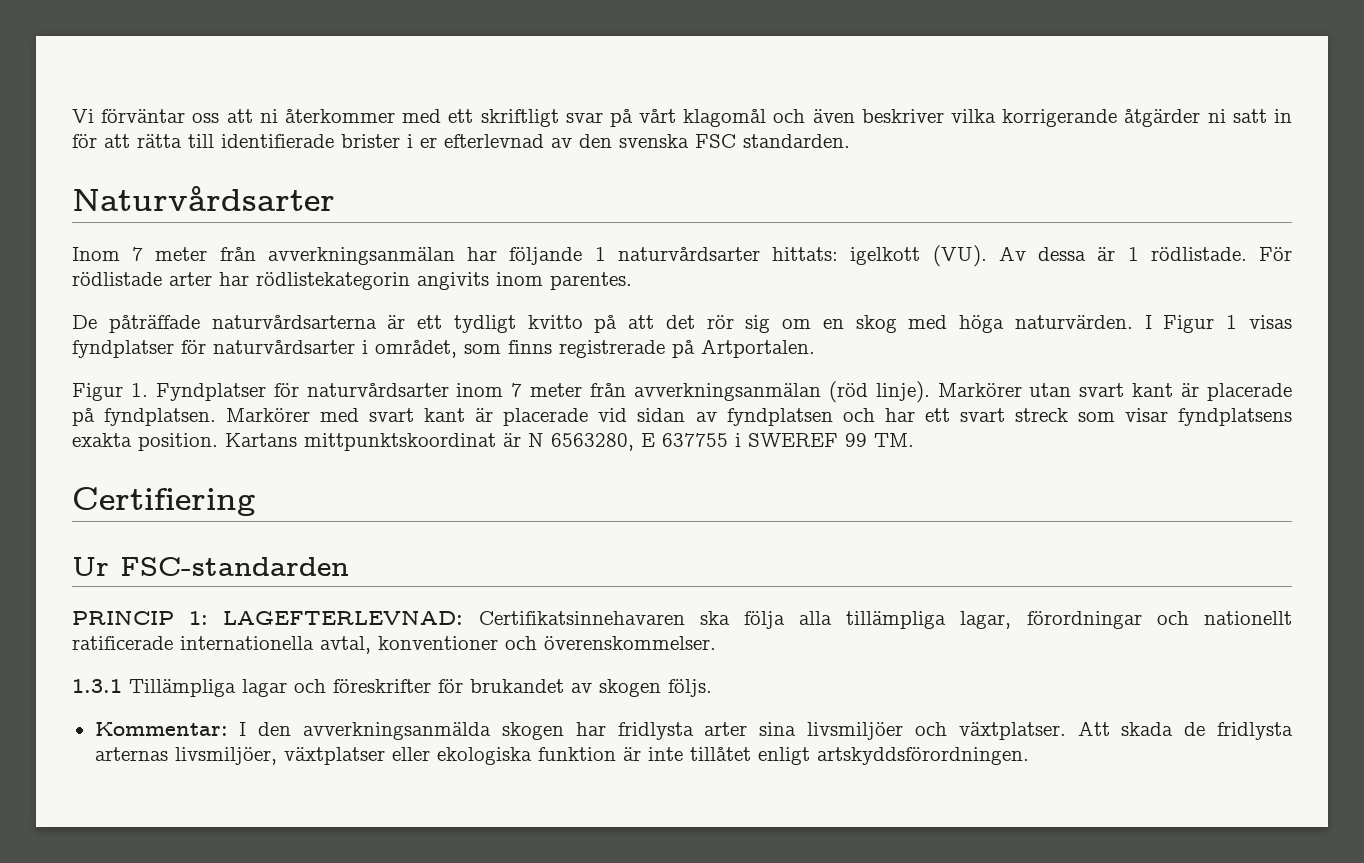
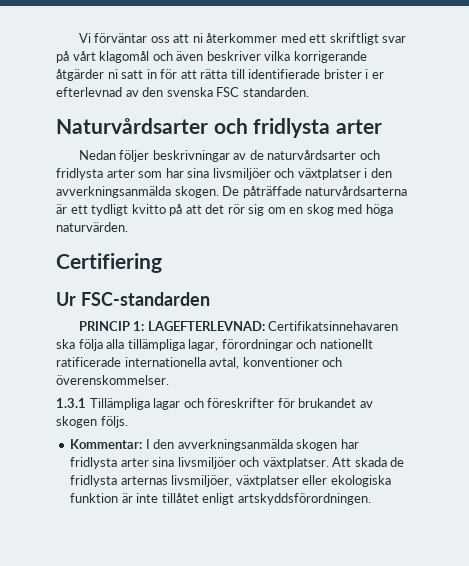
- Naturvårdsarter
- Inom 7 meter från avverkningsanmälan har följande 1 naturvårdsarter hittats: igelkott (VU). Av dessa är 1 rödlistade. För rödlistade arter har rödlistekategorin angivits inom parentes.
- De påträffade naturvårdsarterna är ett tydligt kvitto på att det rör sig om en skog med höga naturvärden. I Figur 1 visas fyndplatser för naturvårdsarter i området, som finns registrerade på Artportalen.
- Figur 1. Fyndplatser för naturvårdsarter inom 7 meter från avverkningsanmälan (röd linje). Markörer utan svart kant är placerade på fyndplatsen. Markörer med svart kant är placerade vid sidan av fyndplatsen och har ett svart streck som visar fyndplatsens exakta position. Kartans mittpunktskoordinat är N 6563280, E 637755 i SWEREF 99 TM.
+ Naturvårdsarter och fridlysta arter
+ Nedan följer beskrivningar av de naturvårdsarter och fridlysta arter som har sina livsmiljöer och växtplatser i den avverkningsanmälda skogen. De påträffade naturvårdsarterna är ett tydligt kvitto på att det rör sig om en skog med höga naturvärden.

